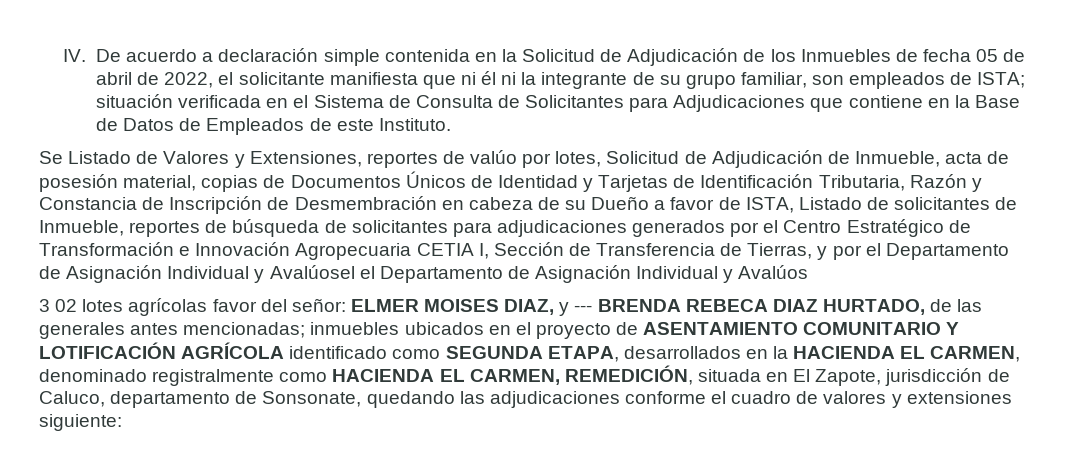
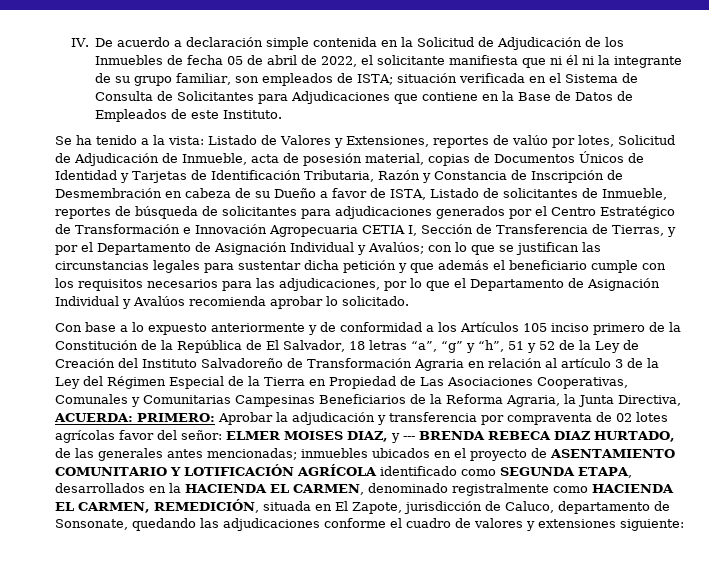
- Se Listado de Valores y Extensiones, reportes de valúo por lotes, Solicitud de Adjudicación de Inmueble, acta de posesión material, copias de Documentos Únicos de Identidad y Tarjetas de Identificación Tributaria, Razón y Constancia de Inscripción de Desmembración en cabeza de su Dueño a favor de ISTA, Listado de solicitantes de Inmueble, reportes de búsqueda de solicitantes para adjudicaciones generados por el Centro Estratégico de Transformación e Innovación Agropecuaria CETIA I, Sección de Transferencia de Tierras, y por el Departamento de Asignación Individual y Avalúosel el Departamento de Asignación Individual y Avalúos
- 3 02 lotes agrícolas favor del señor:
+ Se ha tenido a la vista: Listado de Valores y Extensiones, reportes de valúo por lotes, Solicitud de Adjudicación de Inmueble, acta de posesión material, copias de Documentos Únicos de Identidad y Tarjetas de Identificación Tributaria, Razón y Constancia de Inscripción de Desmembración en cabeza de su Dueño a favor de ISTA, Listado de solicitantes de Inmueble, reportes de búsqueda de solicitantes para adjudicaciones generados por el Centro Estratégico de Transformación e Innovación Agropecuaria CETIA I, Sección de Transferencia de Tierras, y por el Departamento de Asignación Individual y Avalúos; con lo que se justifican las circunstancias legales para sustentar dicha petición y que además el beneficiario cumple con los requisitos necesarios para las adjudicaciones, por lo que el Departamento de Asignación Individual y Avalúos recomienda aprobar lo solicitado.
+ Con base a lo expuesto anteriormente y de conformidad a los Artículos 105 inciso primero de la Constitución de la República de El Salvador, 18 letras “a”, “g” y “h”, 51 y 52 de la Ley de Creación del Instituto Salvadoreño de Transformación Agraria en relación al artículo 3 de la Ley del Régimen Especial de la Tierra en Propiedad de Las Asociaciones Cooperativas, Comunales y Comunitarias Campesinas Beneficiarios de la Reforma Agraria, la Junta Directiva, ACUERDA: PRIMERO: Aprobar la adjudicación y transferencia por compraventa de 02 lotes agrícolas favor del señor:

